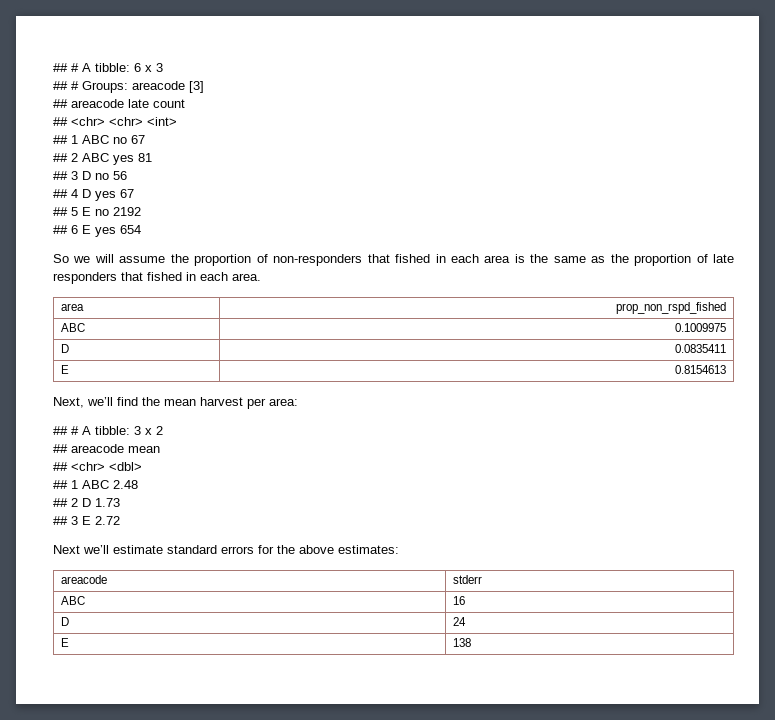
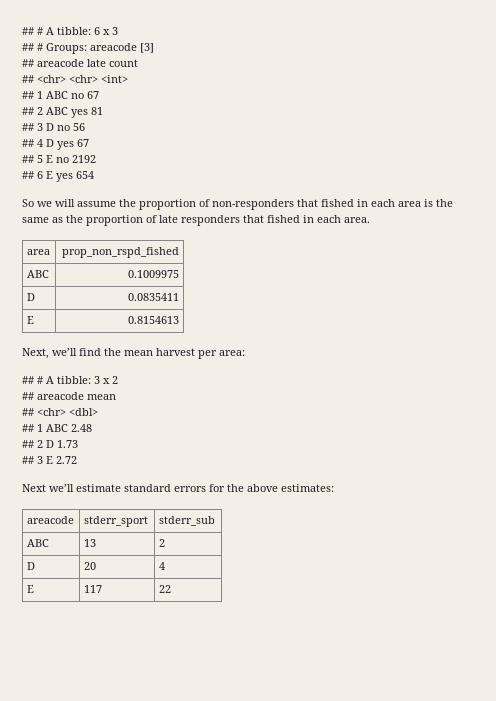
- areacode | stderr
- ABC | 16
- D | 24
- E | 138
+ areacode | stderr_sport | stderr_sub
+ ABC | 13 | 2
+ D | 20 | 4
+ E | 117 | 22

